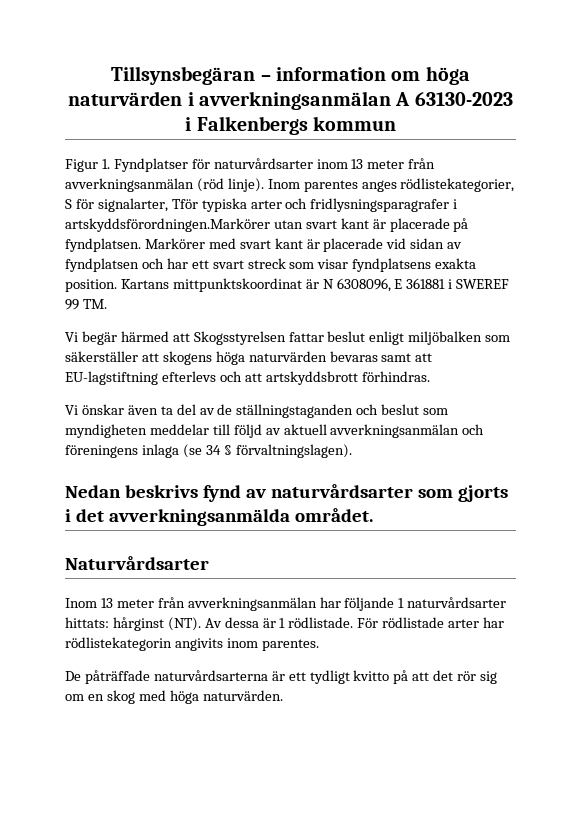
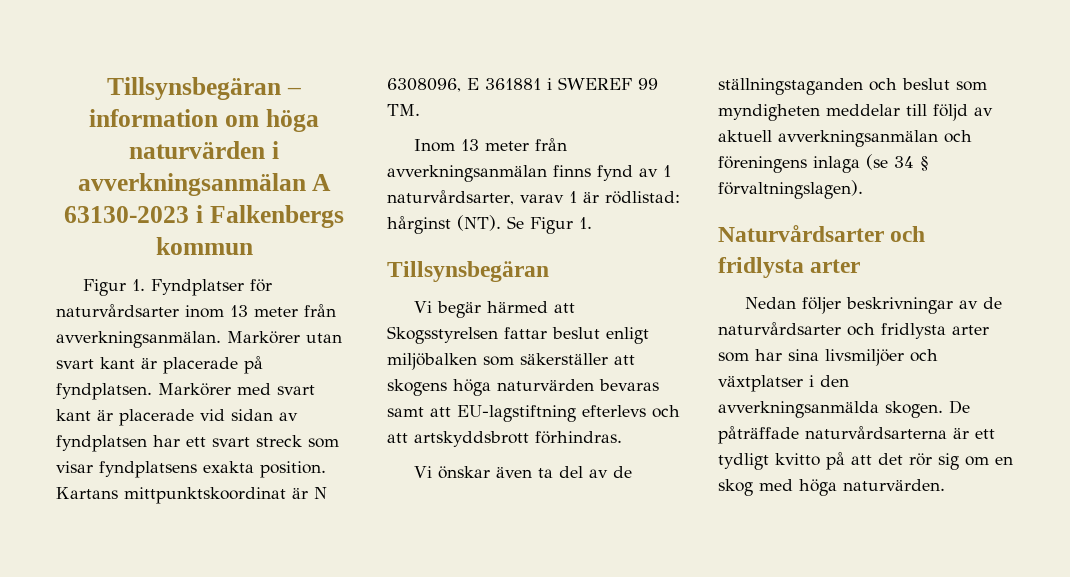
- Figur 1. Fyndplatser för naturvårdsarter inom 13 meter från avverkningsanmälan (röd linje). Inom parentes anges rödlistekategorier, S för signalarter, Tför typiska arter och fridlysningsparagrafer i artskyddsförordningen.Markörer utan svart kant är placerade på fyndplatsen.
+ Figur 1. Fyndplatser för naturvårdsarter inom 13 meter från avverkningsanmälan. Markörer utan svart kant är placerade på fyndplatsen.
- Markörer med svart kant är placerade vid sidan av fyndplatsen och har ett svart streck som visar fyndplatsens exakta position.
+ Markörer med svart kant är placerade vid sidan av fyndplatsen har ett svart streck som visar fyndplatsens exakta position.
+ Inom 13 meter från avverkningsanmälan finns fynd av 1 naturvårdsarter, varav 1 är rödlistad: hårginst (NT). Se Figur 1.
+ Tillsynsbegäran
- Nedan beskrivs fynd av naturvårdsarter som gjorts i det avverkningsanmälda området.
- Naturvårdsarter
- Inom 13 meter från avverkningsanmälan har följande 1 naturvårdsarter hittats: hårginst (NT). Av dessa är 1 rödlistade. För rödlistade arter har rödlistekategorin angivits inom parentes.
- De påträffade naturvårdsarterna är ett tydligt kvitto på att det rör sig om en skog med höga naturvärden.
+ Naturvårdsarter och fridlysta arter
+ Nedan följer beskrivningar av de naturvårdsarter och fridlysta arter som har sina livsmiljöer och växtplatser i den avverkningsanmälda skogen. De påträffade naturvårdsarterna är ett tydligt kvitto på att det rör sig om en skog med höga naturvärden.

